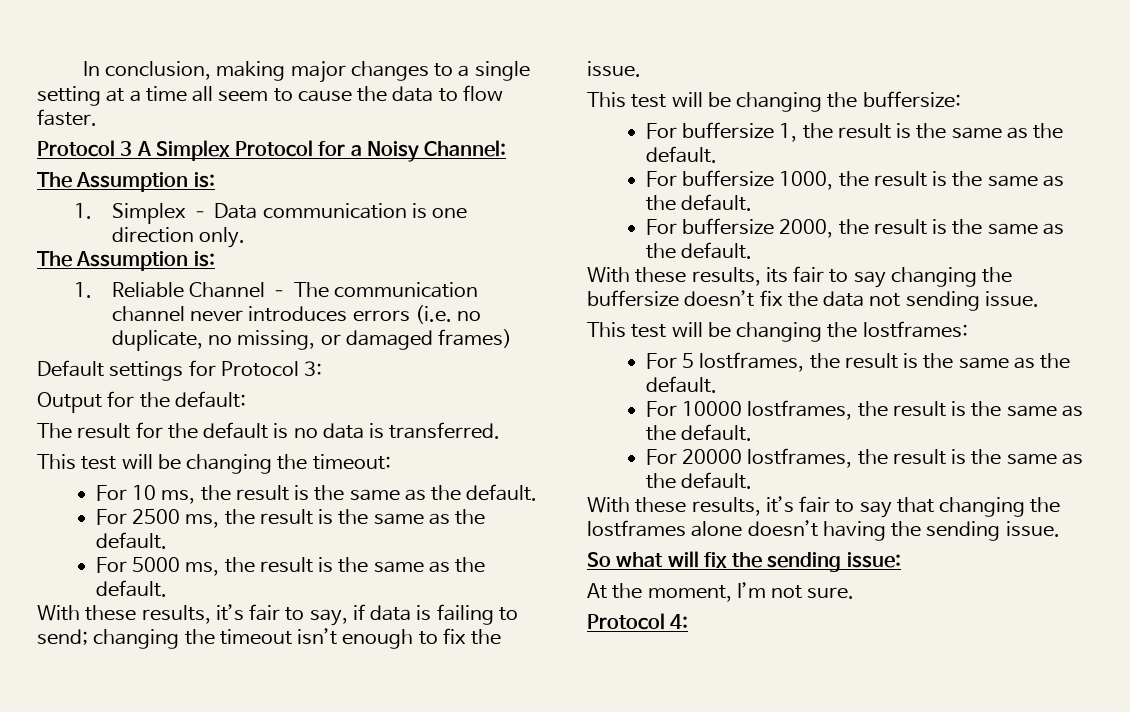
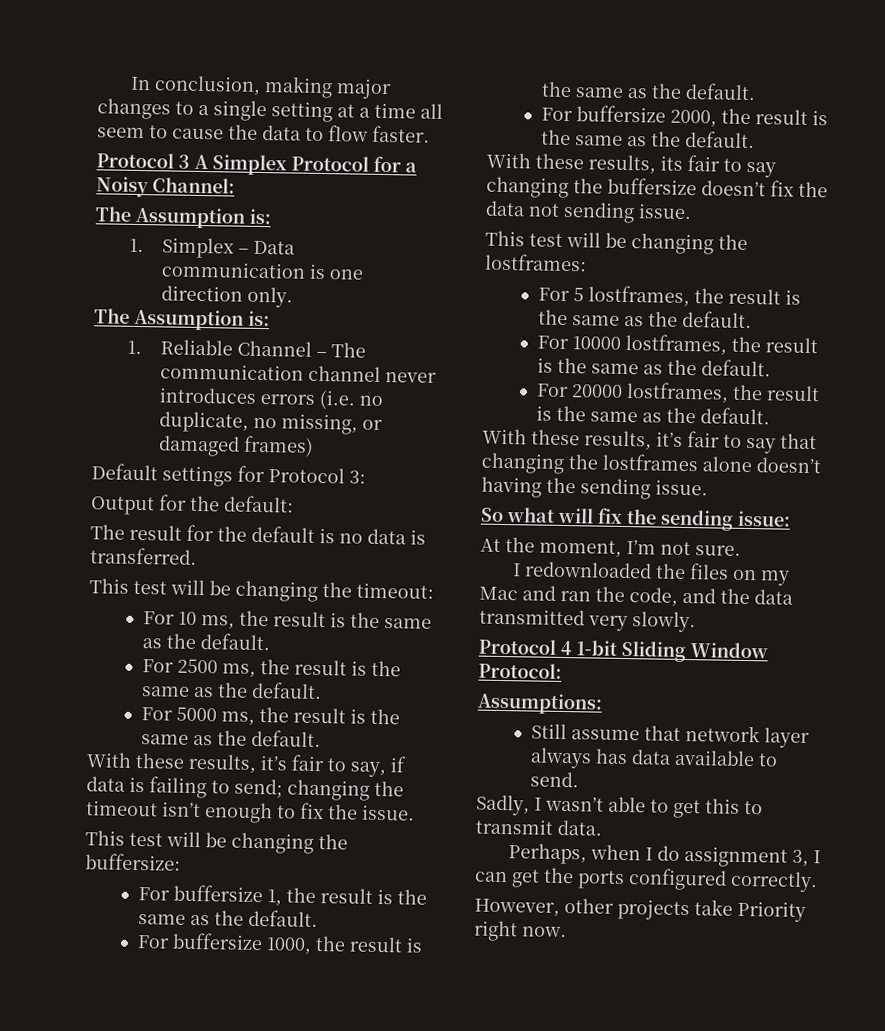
- Protocol 4:
+ I redownloaded the files on my Mac and ran the code, and the data transmitted very slowly.
+ Protocol 4 1-bit Sliding Window Protocol:
+ Assumptions:
+ Still assume that network layer always has data available to send.
+ Sadly, I wasn’t able to get this to transmit data.
+ Perhaps, when I do assignment 3, I can get the ports configured correctly.
+ However, other projects take Priority right now.

